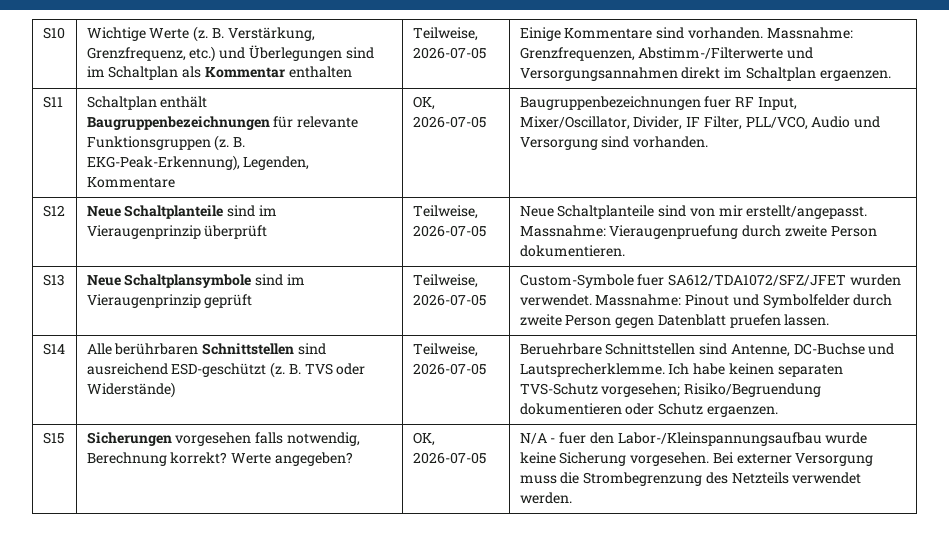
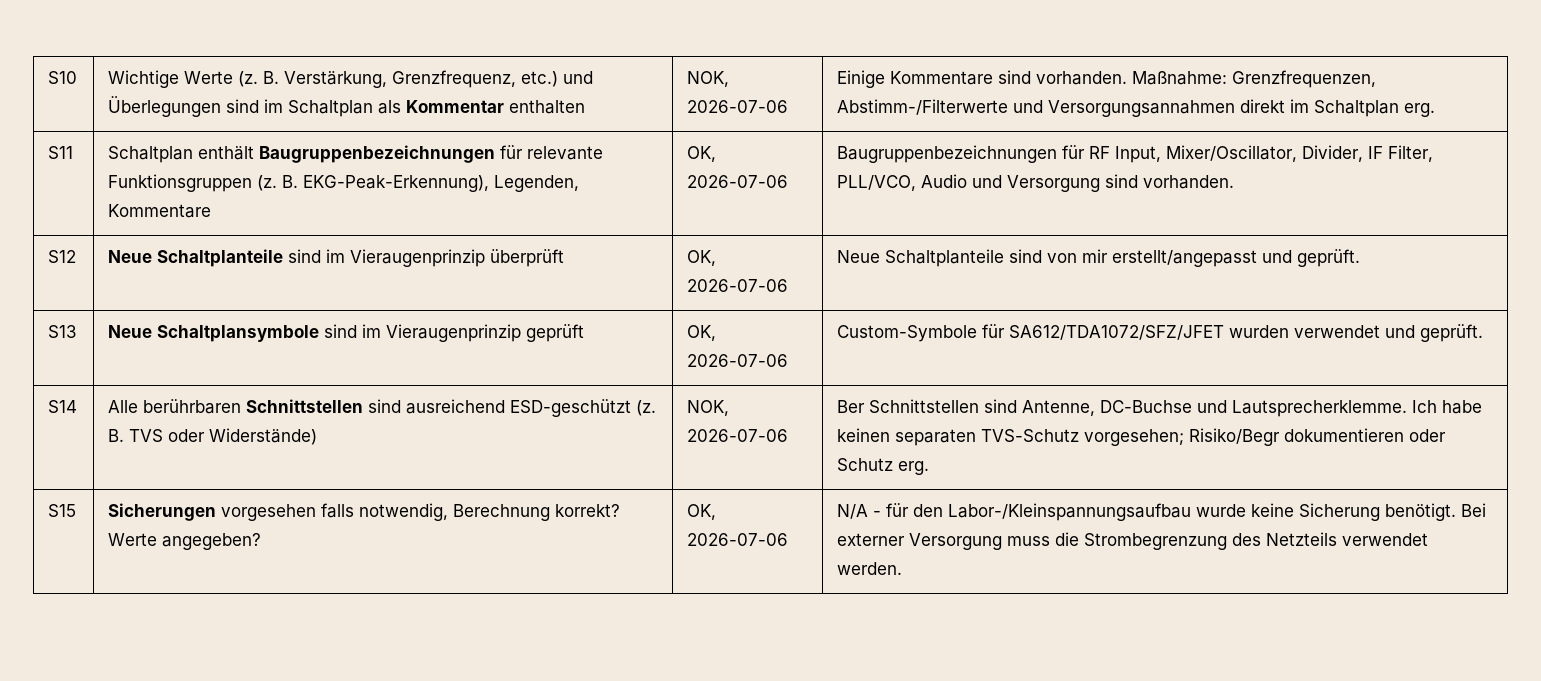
- S10 | Wichtige Werte (z. B. Verstärkung, Grenzfrequenz, etc.) und Überlegungen sind im Schaltplan als Kommentar enthalten | Teilweise, 2026-07-05 | Einige Kommentare sind vorhanden. Massnahme: Grenzfrequenzen, Abstimm-/Filterwerte und Versorgungsannahmen direkt im Schaltplan ergaenzen.
+ S10 | Wichtige Werte (z. B. Verstärkung, Grenzfrequenz, etc.) und Überlegungen sind im Schaltplan als Kommentar enthalten | NOK, 2026-07-06 | Einige Kommentare sind vorhanden. Maßnahme: Grenzfrequenzen, Abstimm-/Filterwerte und Versorgungsannahmen direkt im Schaltplan erg.
- S11 | Schaltplan enthält Baugruppenbezeichnungen für relevante Funktionsgruppen (z. B. EKG-Peak-Erkennung), Legenden, Kommentare | OK, 2026-07-05 | Baugruppenbezeichnungen fuer RF Input, Mixer/Oscillator, Divider, IF Filter, PLL/VCO, Audio und Versorgung sind vorhanden.
+ S11 | Schaltplan enthält Baugruppenbezeichnungen für relevante Funktionsgruppen (z. B. EKG-Peak-Erkennung), Legenden, Kommentare | OK, 2026-07-06 | Baugruppenbezeichnungen für RF Input, Mixer/Oscillator, Divider, IF Filter, PLL/VCO, Audio und Versorgung sind vorhanden.
- S12 | Neue Schaltplanteile sind im Vieraugenprinzip überprüft | Teilweise, 2026-07-05 | Neue Schaltplanteile sind von mir erstellt/angepasst. Massnahme: Vieraugenpruefung durch zweite Person dokumentieren.
+ S12 | Neue Schaltplanteile sind im Vieraugenprinzip überprüft | OK, 2026-07-06 | Neue Schaltplanteile sind von mir erstellt/angepasst und geprüft.
- S13 | Neue Schaltplansymbole sind im Vieraugenprinzip geprüft | Teilweise, 2026-07-05 | Custom-Symbole fuer SA612/TDA1072/SFZ/JFET wurden verwendet. Massnahme: Pinout und Symbolfelder durch zweite Person gegen Datenblatt pruefen lassen.
+ S13 | Neue Schaltplansymbole sind im Vieraugenprinzip geprüft | OK, 2026-07-06 | Custom-Symbole für SA612/TDA1072/SFZ/JFET wurden verwendet und geprüft.
- S14 | Alle berührbaren Schnittstellen sind ausreichend ESD-geschützt (z. B. TVS oder Widerstände) | Teilweise, 2026-07-05 | Beruehrbare Schnittstellen sind Antenne, DC-Buchse und Lautsprecherklemme. Ich habe keinen separaten TVS-Schutz vorgesehen; Risiko/Begruendung dokumentieren oder Schutz ergaenzen.
+ S14 | Alle berührbaren Schnittstellen sind ausreichend ESD-geschützt (z. B. TVS oder Widerstände) | NOK, 2026-07-06 | Ber Schnittstellen sind Antenne, DC-Buchse und Lautsprecherklemme. Ich habe keinen separaten TVS-Schutz vorgesehen; Risiko/Begr dokumentieren oder Schutz erg.
- S15 | Sicherungen vorgesehen falls notwendig, Berechnung korrekt? Werte angegeben? | OK, 2026-07-05 | N/A - fuer den Labor-/Kleinspannungsaufbau wurde keine Sicherung vorgesehen. Bei externer Versorgung muss die Strombegrenzung des Netzteils verwendet werden.
+ S15 | Sicherungen vorgesehen falls notwendig, Berechnung korrekt? Werte angegeben? | OK, 2026-07-06 | N/A - für den Labor-/Kleinspannungsaufbau wurde keine Sicherung benötigt. Bei externer Versorgung muss die Strombegrenzung des Netzteils verwendet werden.

